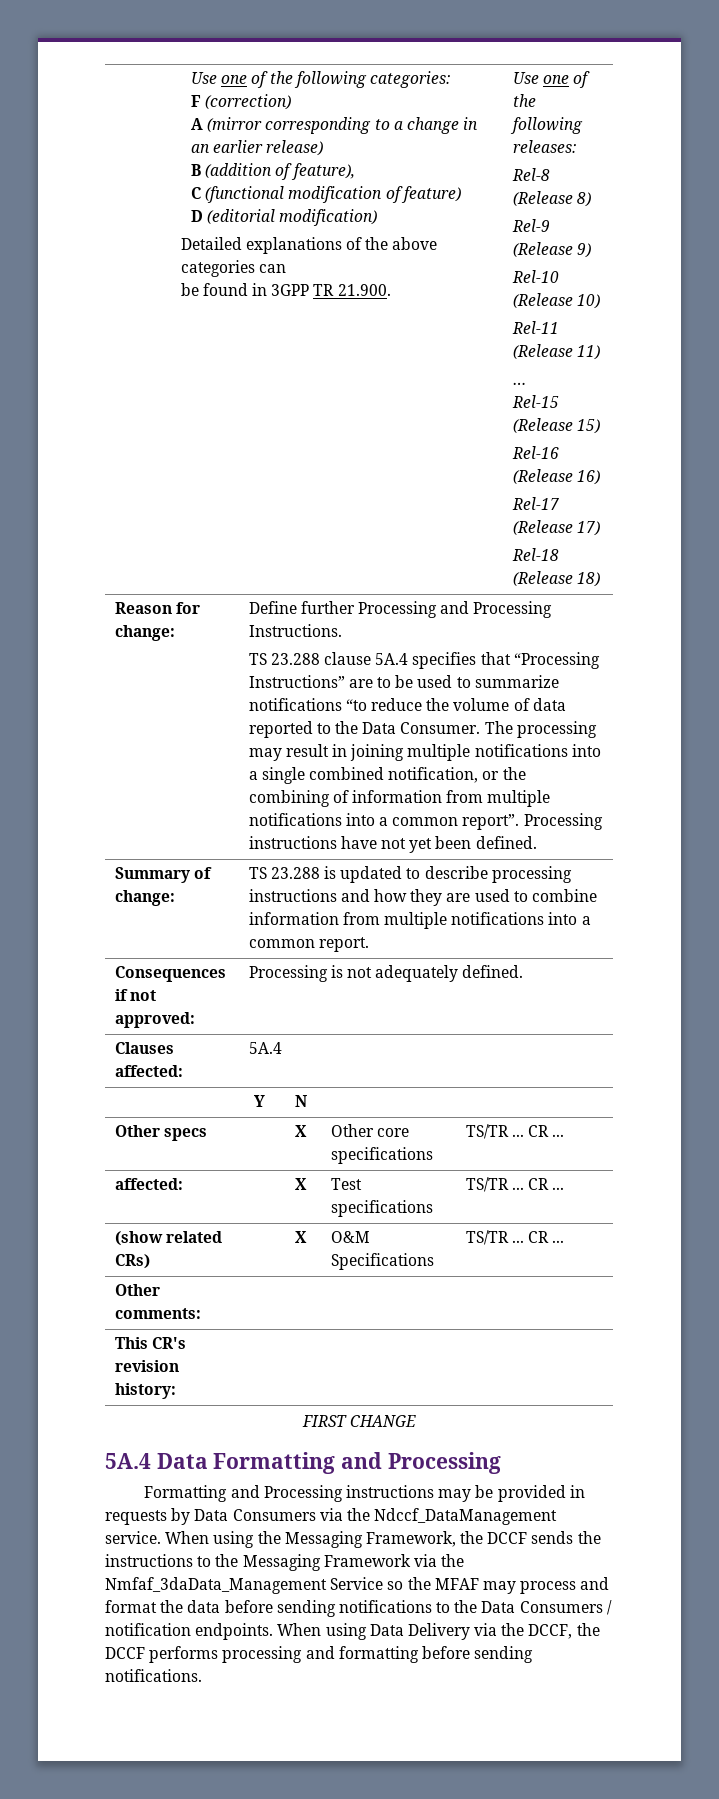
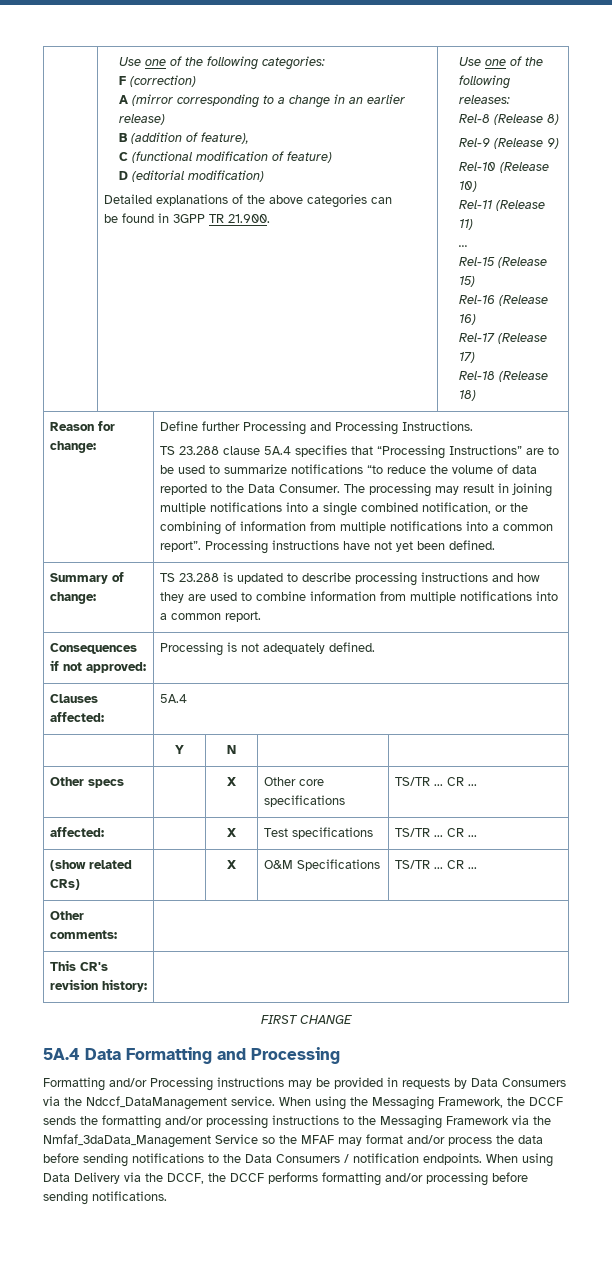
- Formatting and Processing instructions may be provided in requests by Data Consumers via the Ndccf_DataManagement service.
+ Formatting and/or Processing instructions may be provided in requests by Data Consumers via the Ndccf_DataManagement service.
- When using the Messaging Framework, the DCCF sends the instructions to the Messaging Framework via the Nmfaf_3daData_Management Service so the MFAF may process and format the data before sending notifications to the Data Consumers / notification endpoints.
+ When using the Messaging Framework, the DCCF sends the formatting and/or processing instructions to the Messaging Framework via the Nmfaf_3daData_Management Service so the MFAF may format and/or process the data before sending notifications to the Data Consumers / notification endpoints.
- When using Data Delivery via the DCCF, the DCCF performs processing and formatting before sending notifications.
+ When using Data Delivery via the DCCF, the DCCF performs formatting and/or processing before sending notifications.

